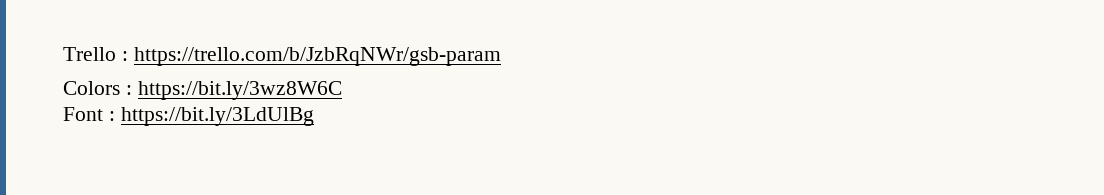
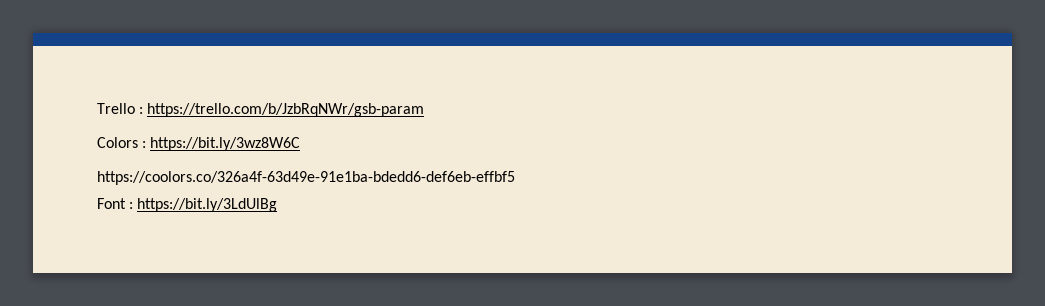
+ https://coolors.co/326a4f-63d49e-91e1ba-bdedd6-def6eb-effbf5

